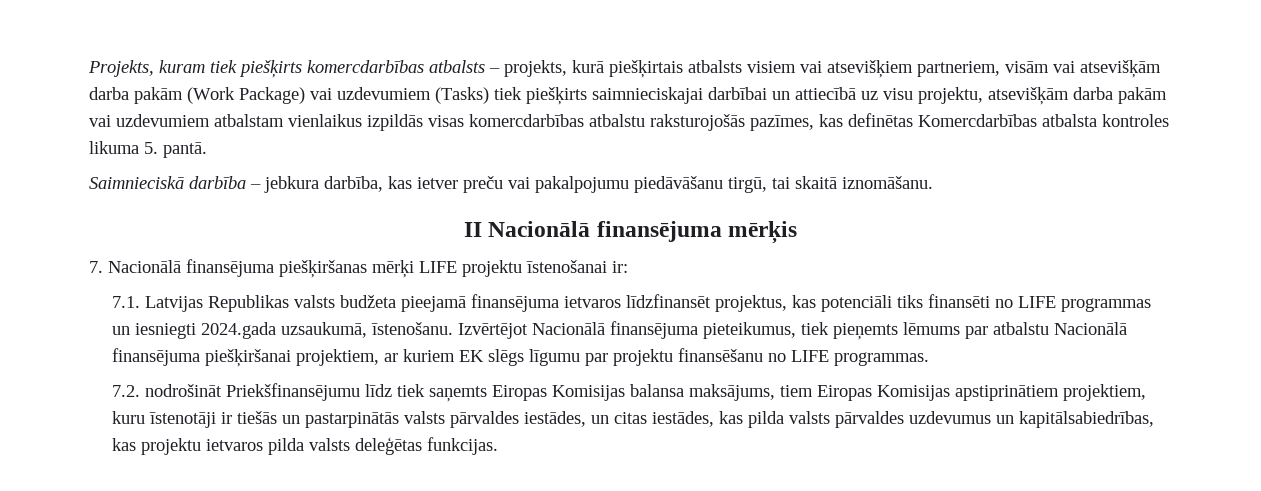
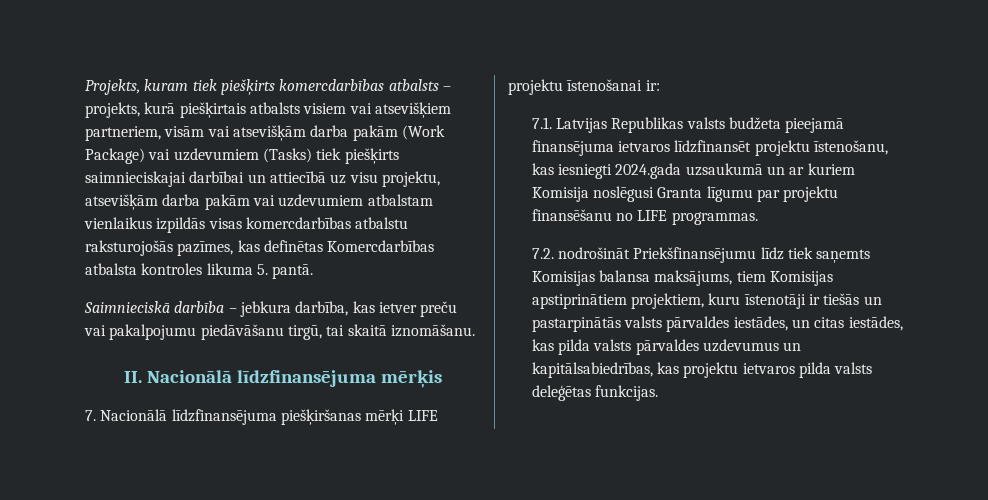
- II Nacionālā finansējuma mērķis
+ II. Nacionālā līdzfinansējuma mērķis
- 7. Nacionālā finansējuma piešķiršanas mērķi LIFE projektu īstenošanai ir:
+ 7. Nacionālā līdzfinansējuma piešķiršanas mērķi LIFE projektu īstenošanai ir:
- 7.1. Latvijas Republikas valsts budžeta pieejamā finansējuma ietvaros līdzfinansēt projektus, kas potenciāli tiks finansēti no LIFE programmas un iesniegti 2024.gada uzsaukumā, īstenošanu. Izvērtējot Nacionālā finansējuma pieteikumus, tiek pieņemts lēmums par atbalstu Nacionālā finansējuma piešķiršanai projektiem, ar kuriem EK slēgs līgumu par projektu finansēšanu no LIFE programmas.
+ 7.1. Latvijas Republikas valsts budžeta pieejamā finansējuma ietvaros līdzfinansēt projektu īstenošanu, kas iesniegti 2024.gada uzsaukumā un ar kuriem Komisija noslēgusi Granta līgumu par projektu finansēšanu no LIFE programmas.
- 7.2. nodrošināt Priekšfinansējumu līdz tiek saņemts Eiropas Komisijas balansa maksājums, tiem Eiropas Komisijas apstiprinātiem projektiem, kuru īstenotāji ir tiešās un pastarpinātās valsts pārvaldes iestādes, un citas iestādes, kas pilda valsts pārvaldes uzdevumus un kapitālsabiedrības, kas projektu ietvaros pilda valsts deleģētas funkcijas.
+ 7.2. nodrošināt Priekšfinansējumu līdz tiek saņemts Komisijas balansa maksājums, tiem Komisijas apstiprinātiem projektiem, kuru īstenotāji ir tiešās un pastarpinātās valsts pārvaldes iestādes, un citas iestādes, kas pilda valsts pārvaldes uzdevumus un kapitālsabiedrības, kas projektu ietvaros pilda valsts deleģētas funkcijas.

